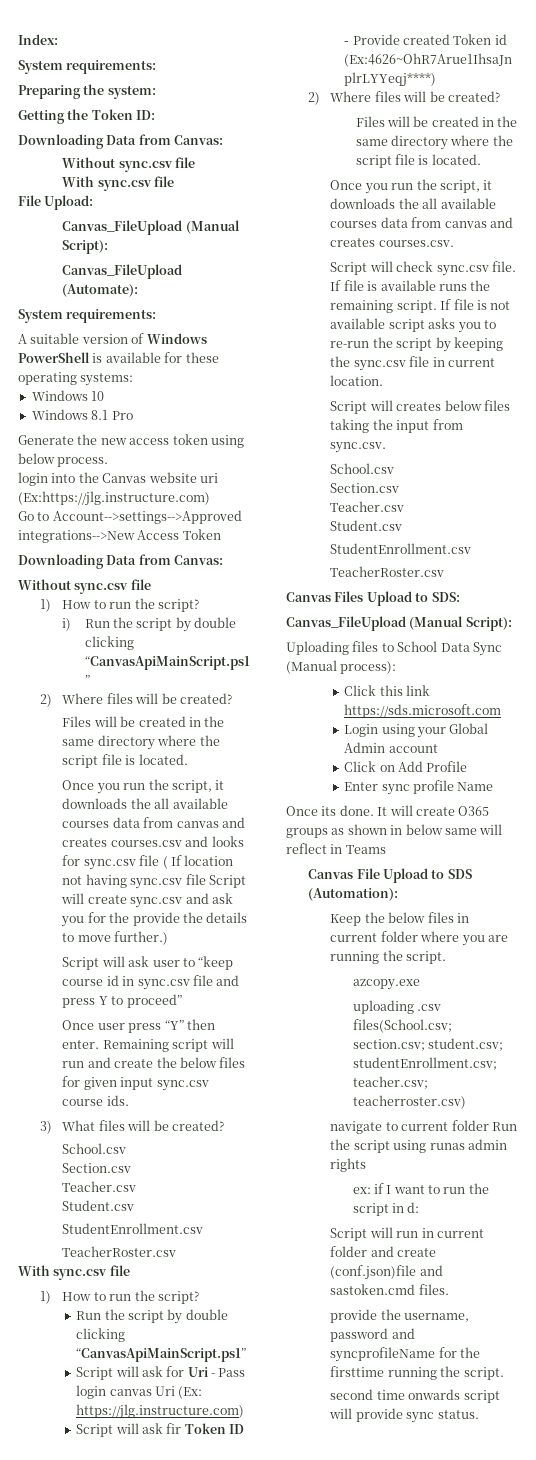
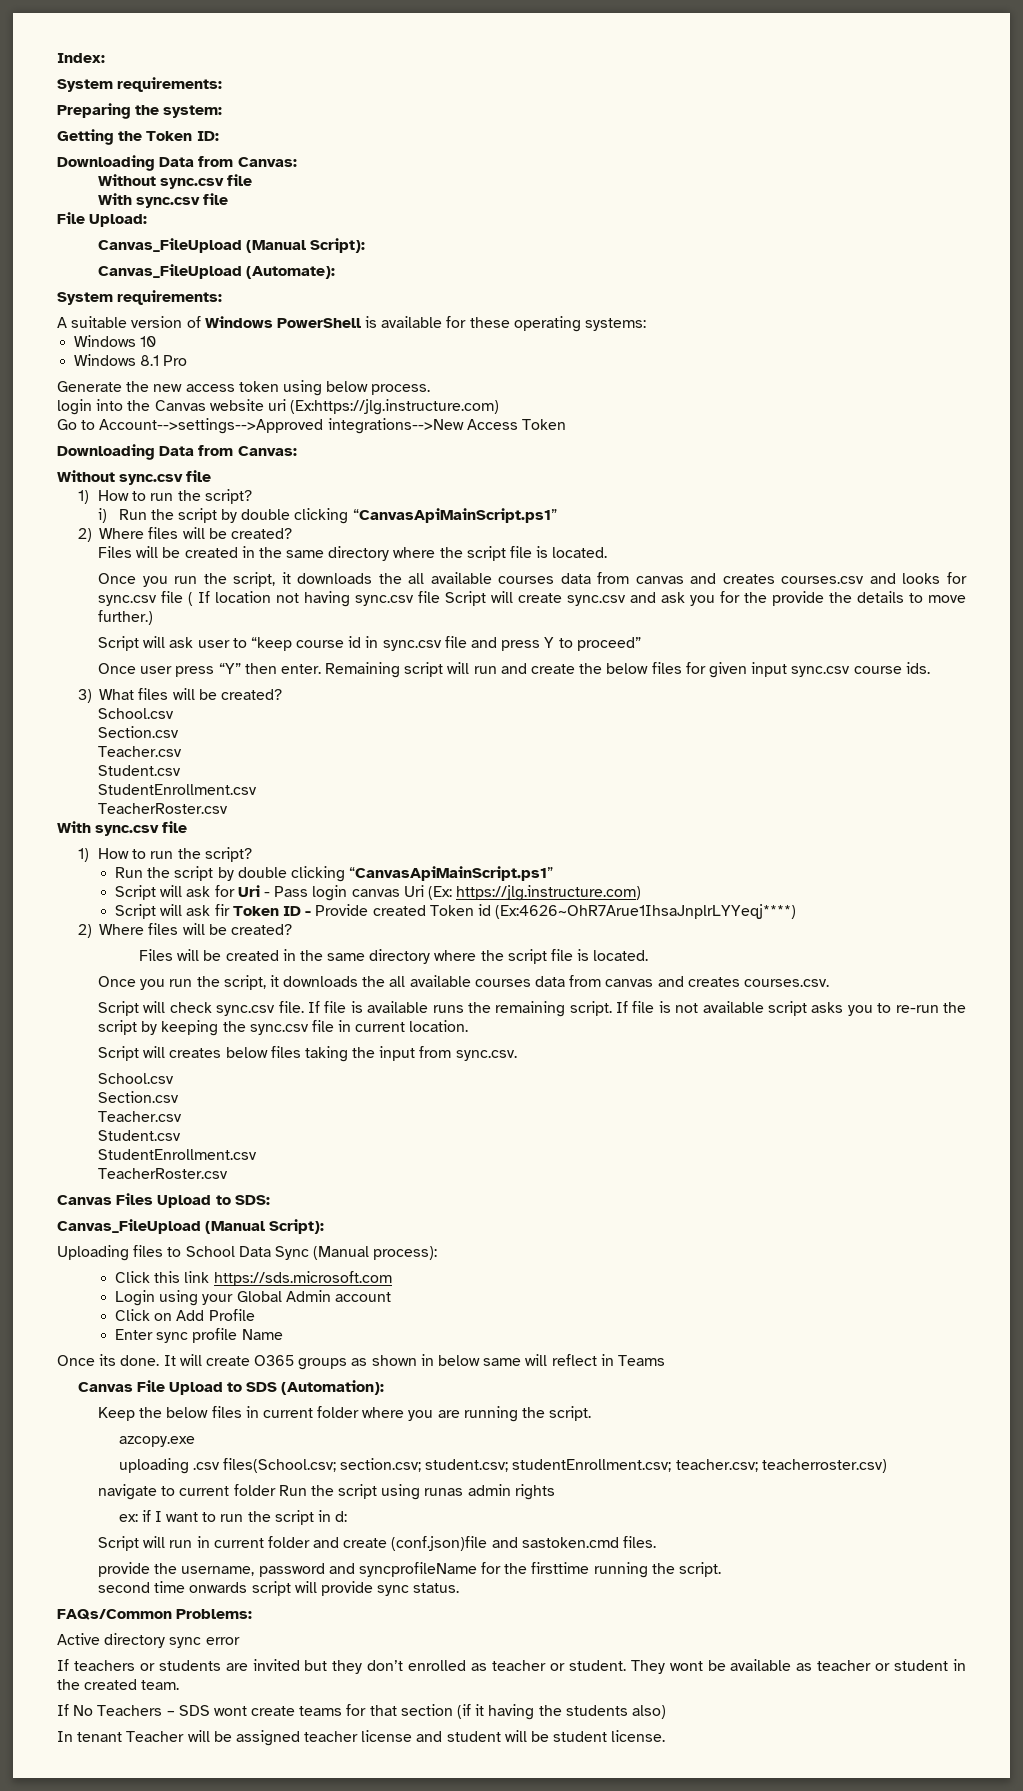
+ FAQs/Common Problems:
+ Active directory sync error
+ If teachers or students are invited but they don’t enrolled as teacher or student. They wont be available as teacher or student in the created team.
+ If No Teachers – SDS wont create teams for that section (if it having the students also)
+ In tenant Teacher will be assigned teacher license and student will be student license.

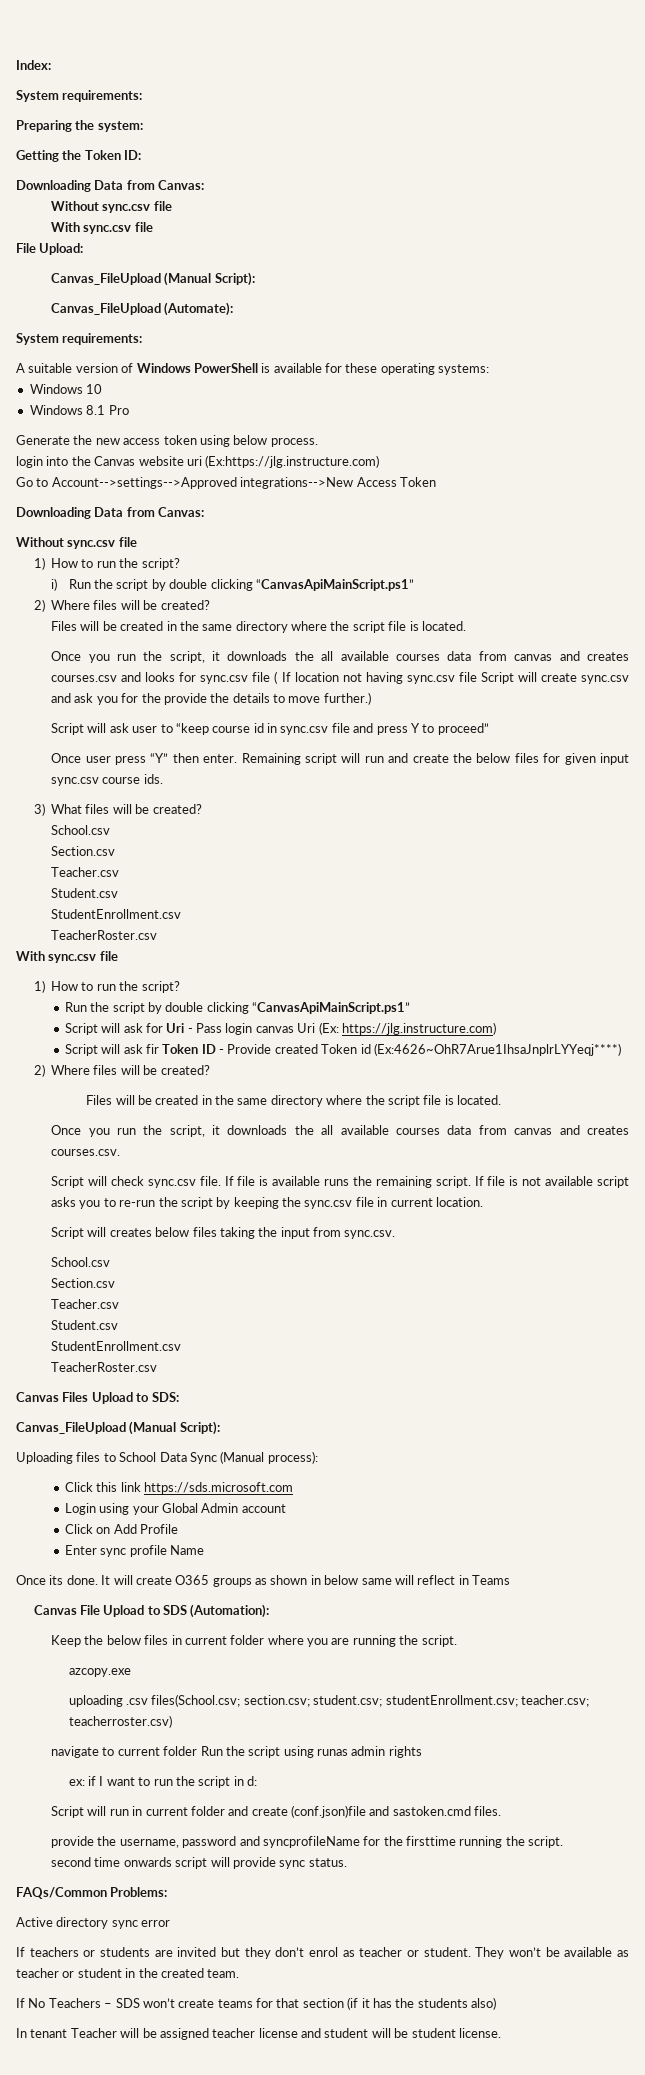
- If teachers or students are invited but they don’t enrolled as teacher or student.
+ If teachers or students are invited but they don’t enrol as teacher or student.
- They wont be available as teacher or student in the created team.
+ They won’t be available as teacher or student in the created team.
- If No Teachers – SDS wont create teams for that section (if it having the students also)
+ If No Teachers – SDS won’t create teams for that section (if it has the students also)

